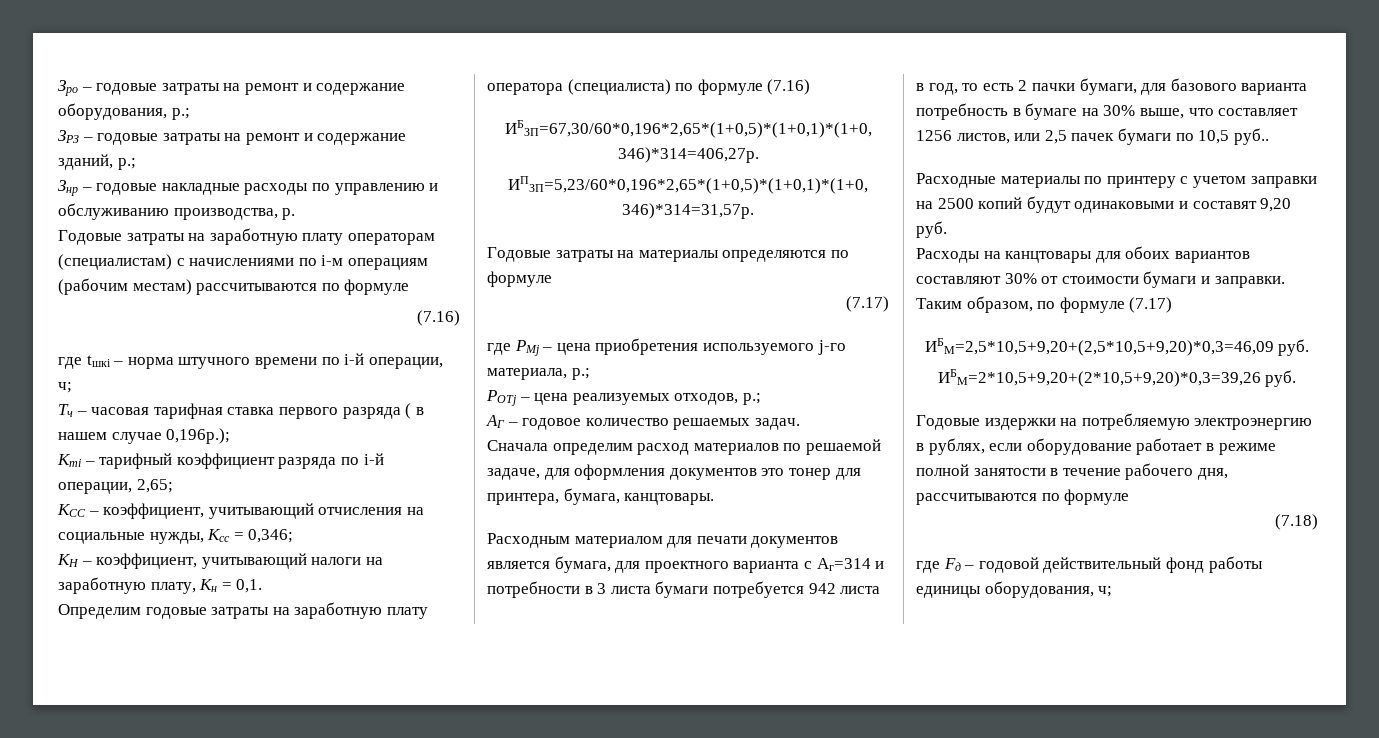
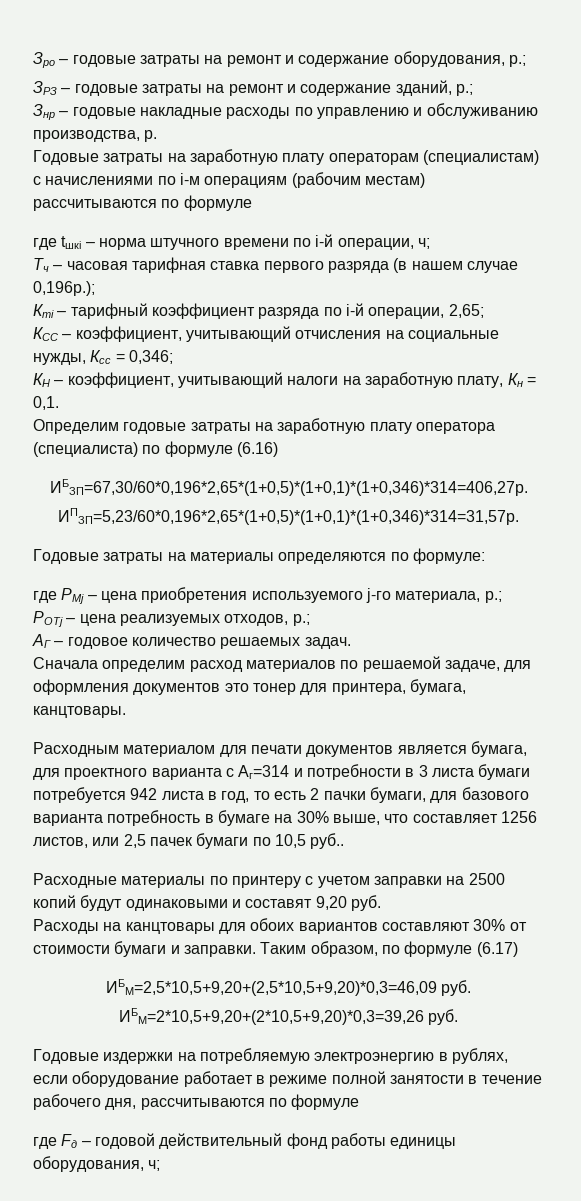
  Годовые затраты на заработную плату операторам (специалистам) с начислениями по i-м операциям (рабочим местам) рассчитываются по формуле
- (7.16)
- Тч – часовая тарифная ставка первого разряда ( в нашем случае 0,196р.);
+ Тч – часовая тарифная ставка первого разряда (в нашем случае 0,196р.);
- Определим годовые затраты на заработную плату оператора (специалиста) по формуле (7.16)
+ Определим годовые затраты на заработную плату оператора (специалиста) по формуле (6.16)
- Годовые затраты на материалы определяются по формуле
- (7.17)
+ Годовые затраты на материалы определяются по формуле:
- Таким образом, по формуле (7.17)
+ Таким образом, по формуле (6.17)
- (7.18)

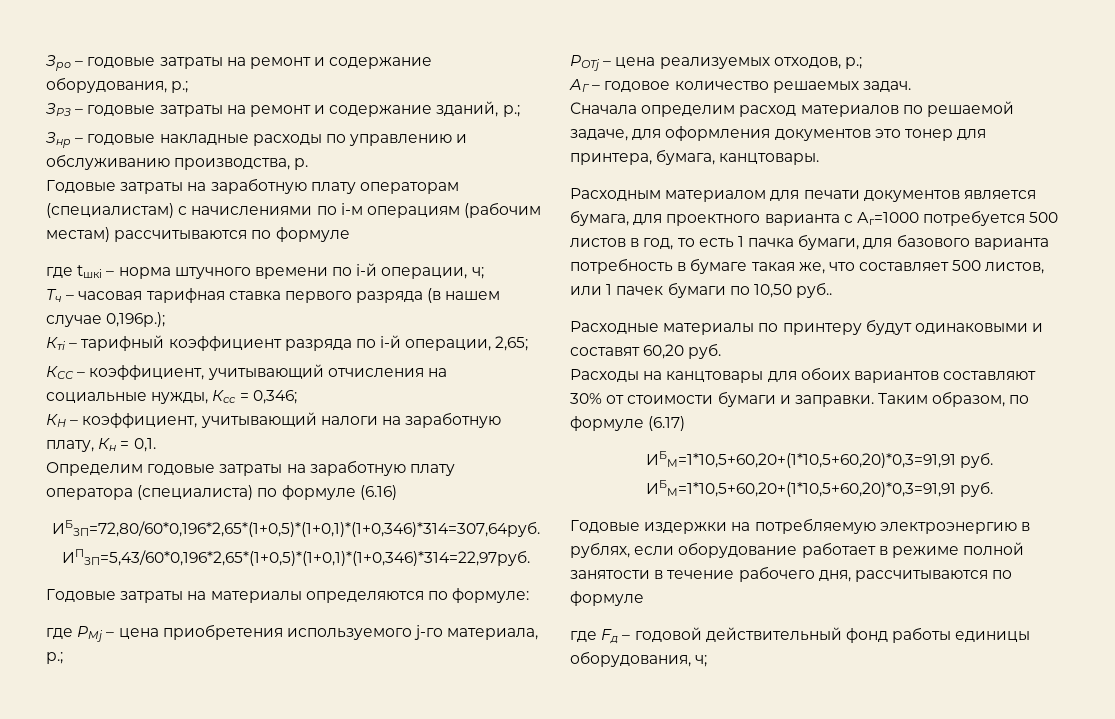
- ИБЗП=67,30/60*0,196*2,65*(1+0,5)*(1+0,1)*(1+0,346)*314=406,27р.
- ИПЗП=5,23/60*0,196*2,65*(1+0,5)*(1+0,1)*(1+0,346)*314=31,57р.
+ ИБЗП=72,80/60*0,196*2,65*(1+0,5)*(1+0,1)*(1+0,346)*314=307,64руб.
+ ИПЗП=5,43/60*0,196*2,65*(1+0,5)*(1+0,1)*(1+0,346)*314=22,97руб.
- Расходным материалом для печати документов является бумага, для проектного варианта с Аг=314 и потребности в 3 листа бумаги потребуется 942 листа в год, то есть 2 пачки бумаги, для базового варианта потребность в бумаге на 30% выше, что составляет 1256 листов, или 2,5 пачек бумаги по 10,5 руб..
+ Расходным материалом для печати документов является бумага, для проектного варианта с Аг=1000 потребуется 500 листов в год, то есть 1 пачка бумаги, для базового варианта потребность в бумаге такая же, что составляет 500 листов, или 1 пачек бумаги по 10,50 руб..
- Расходные материалы по принтеру с учетом заправки на 2500 копий будут одинаковыми и составят 9,20 руб.
+ Расходные материалы по принтеру будут одинаковыми и составят 60,20 руб.
  Таким образом, по формуле (6.17)
- ИБМ=2,5*10,5+9,20+(2,5*10,5+9,20)*0,3=46,09 руб.
- ИБМ=2*10,5+9,20+(2*10,5+9,20)*0,3=39,26 руб.
+ ИБМ=1*10,5+60,20+(1*10,5+60,20)*0,3=91,91 руб.
+ ИБМ=1*10,5+60,20+(1*10,5+60,20)*0,3=91,91 руб.

